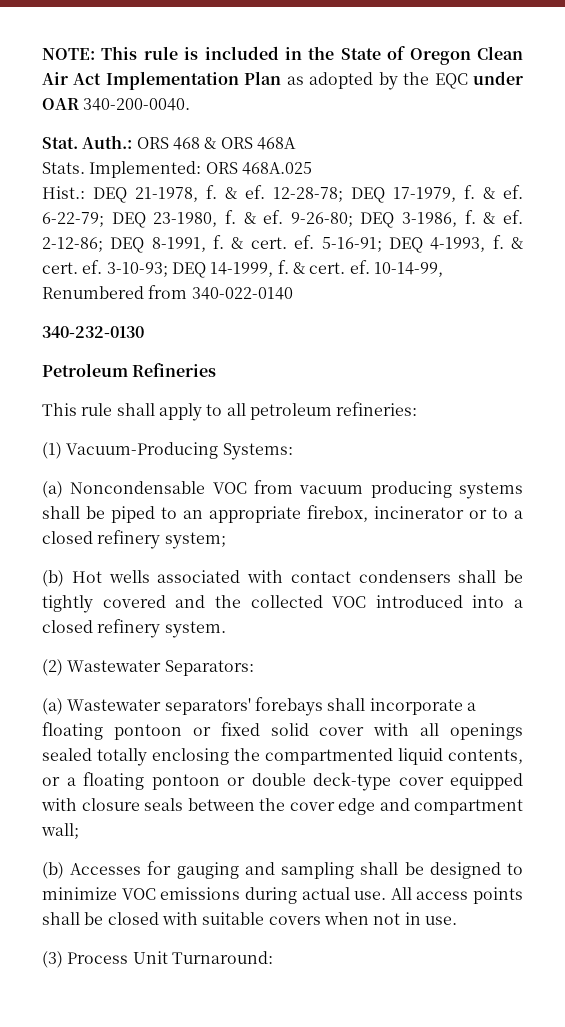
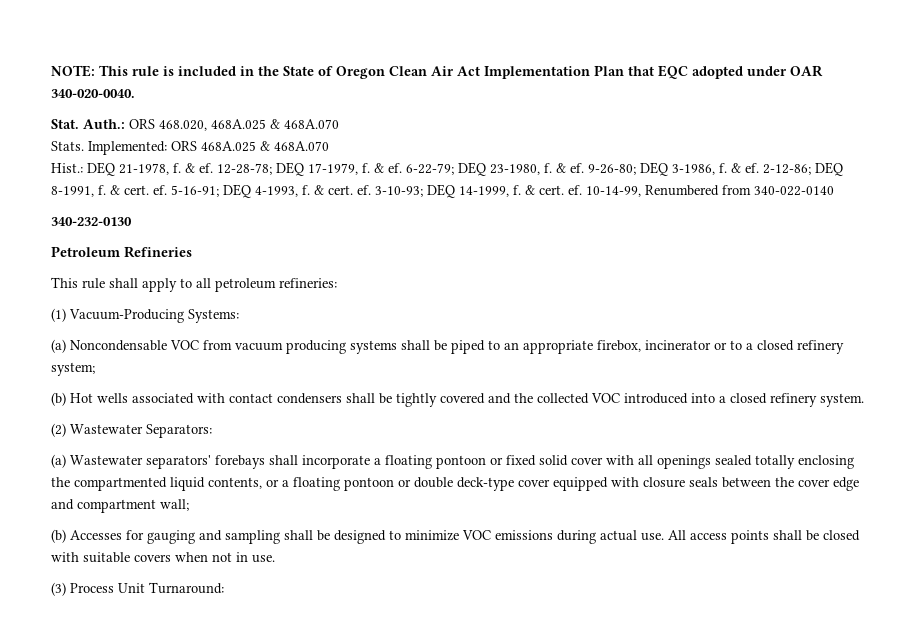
- NOTE: This rule is included in the State of Oregon Clean Air Act Implementation Plan as adopted by the EQC under OAR 340-200-0040.
+ NOTE: This rule is included in the State of Oregon Clean Air Act Implementation Plan that EQC adopted under OAR 340-020-0040.
- Auth.: ORS 468 & ORS 468A
+ Auth.: ORS 468.020, 468A.025 & 468A.070
- Implemented: ORS 468A.025
+ Implemented: ORS 468A.025 & 468A.070

